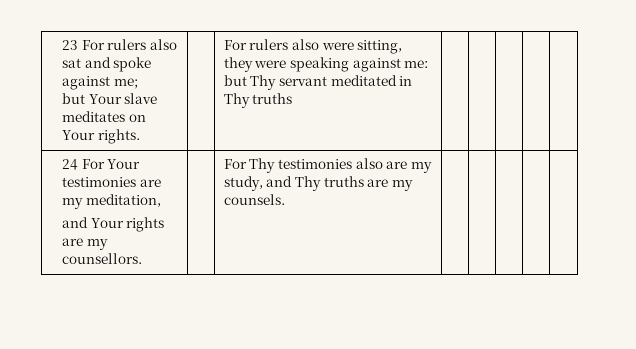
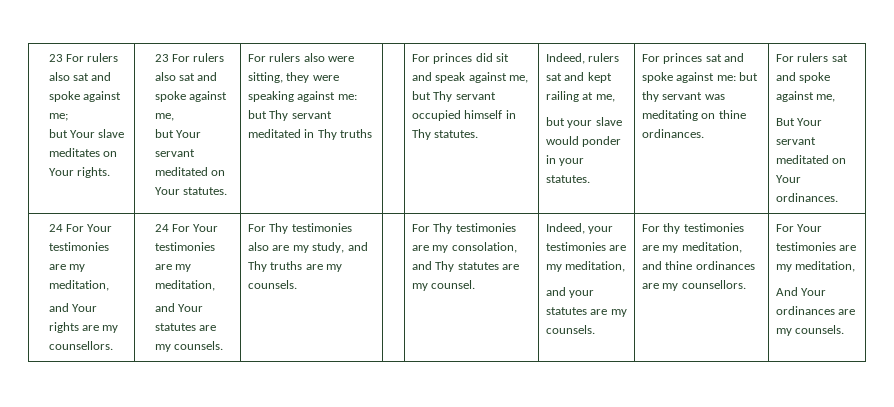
+ 23 For rulers also sat and spoke against me,
+ but Your servant meditated on Your statutes.
+ For princes did sit and speak against me, but Thy servant occupied himself in Thy statutes. | Indeed, rulers sat and kept railing at me,
+ but your slave would ponder in your statutes. | For princes sat and spoke against me: but thy servant was meditating on thine ordinances. | For rulers sat and spoke against me,
+ But Your servant meditated on Your ordinances.
- and Your rights are my counsellors.
+ and Your rights are my counsellors. | 24 For Your testimonies are my meditation,
+ and Your statutes are my counsels.
+ For Thy testimonies are my consolation, and Thy statutes are my counsel. | Indeed, your testimonies are my meditation,
+ and your statutes are my counsels. | For thy testimonies are my meditation, and thine ordinances are my counsellors. | For Your testimonies are my meditation,
+ And Your ordinances are my counsels.

